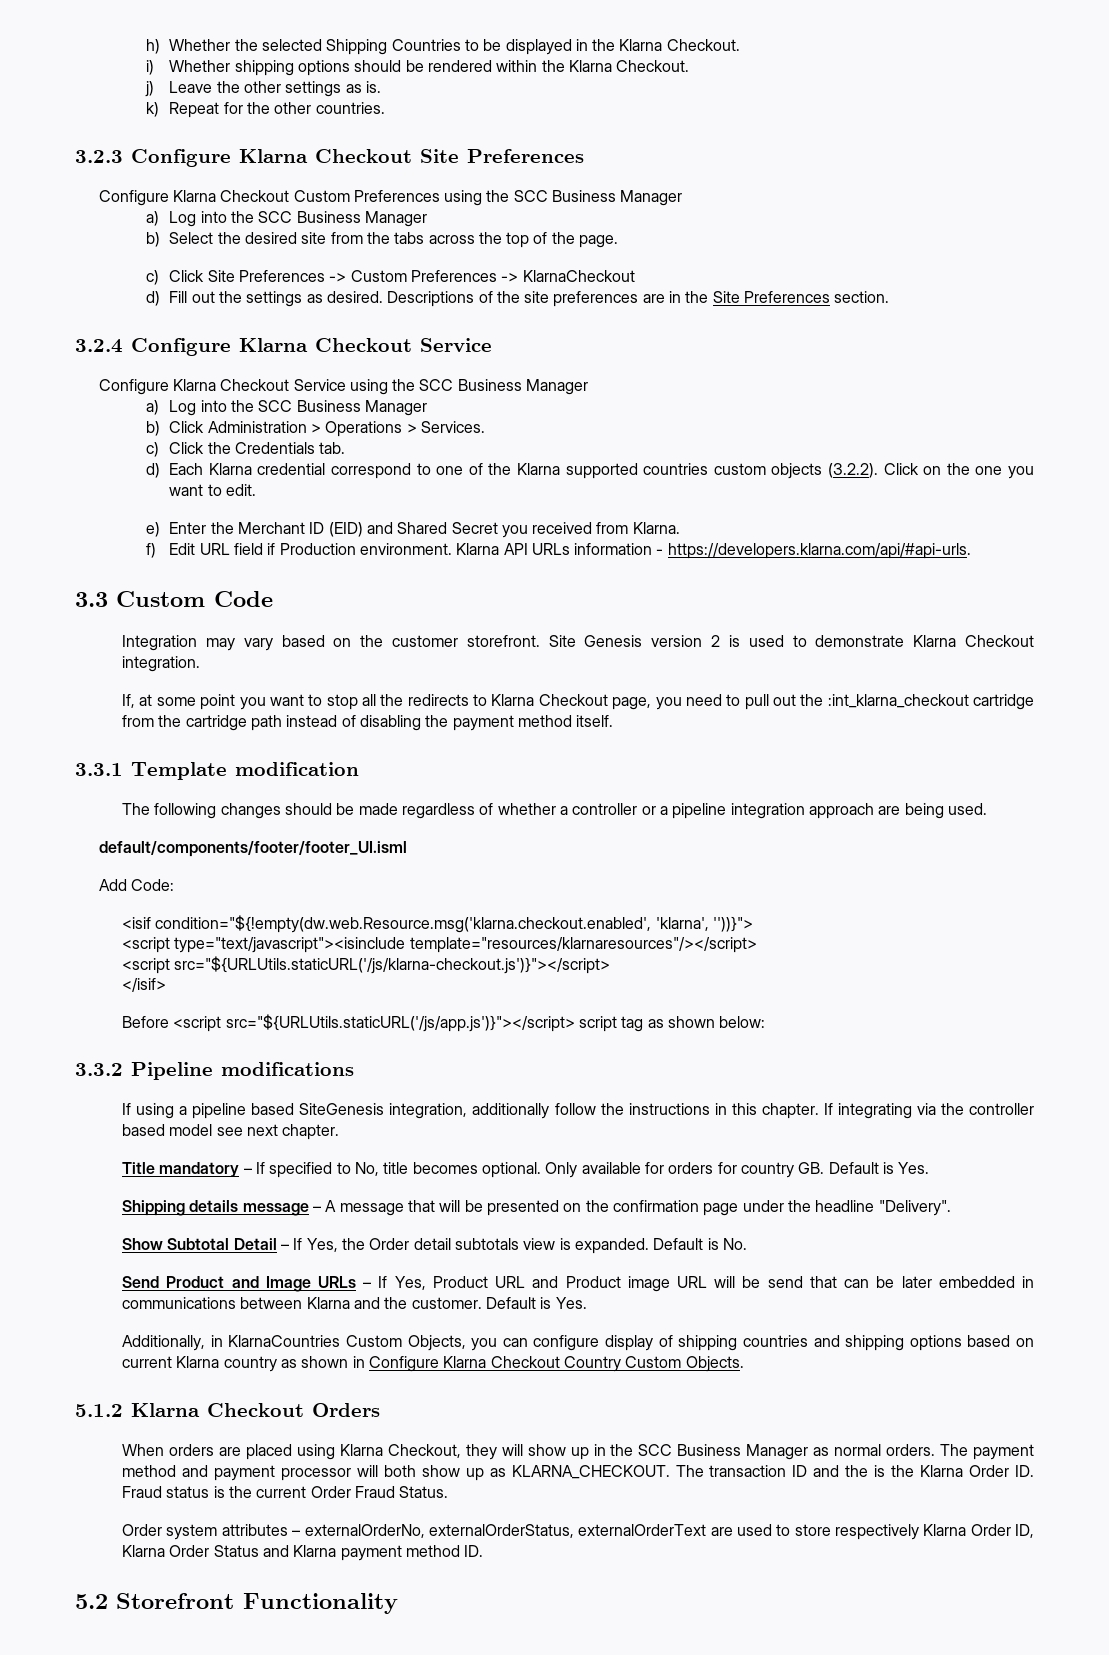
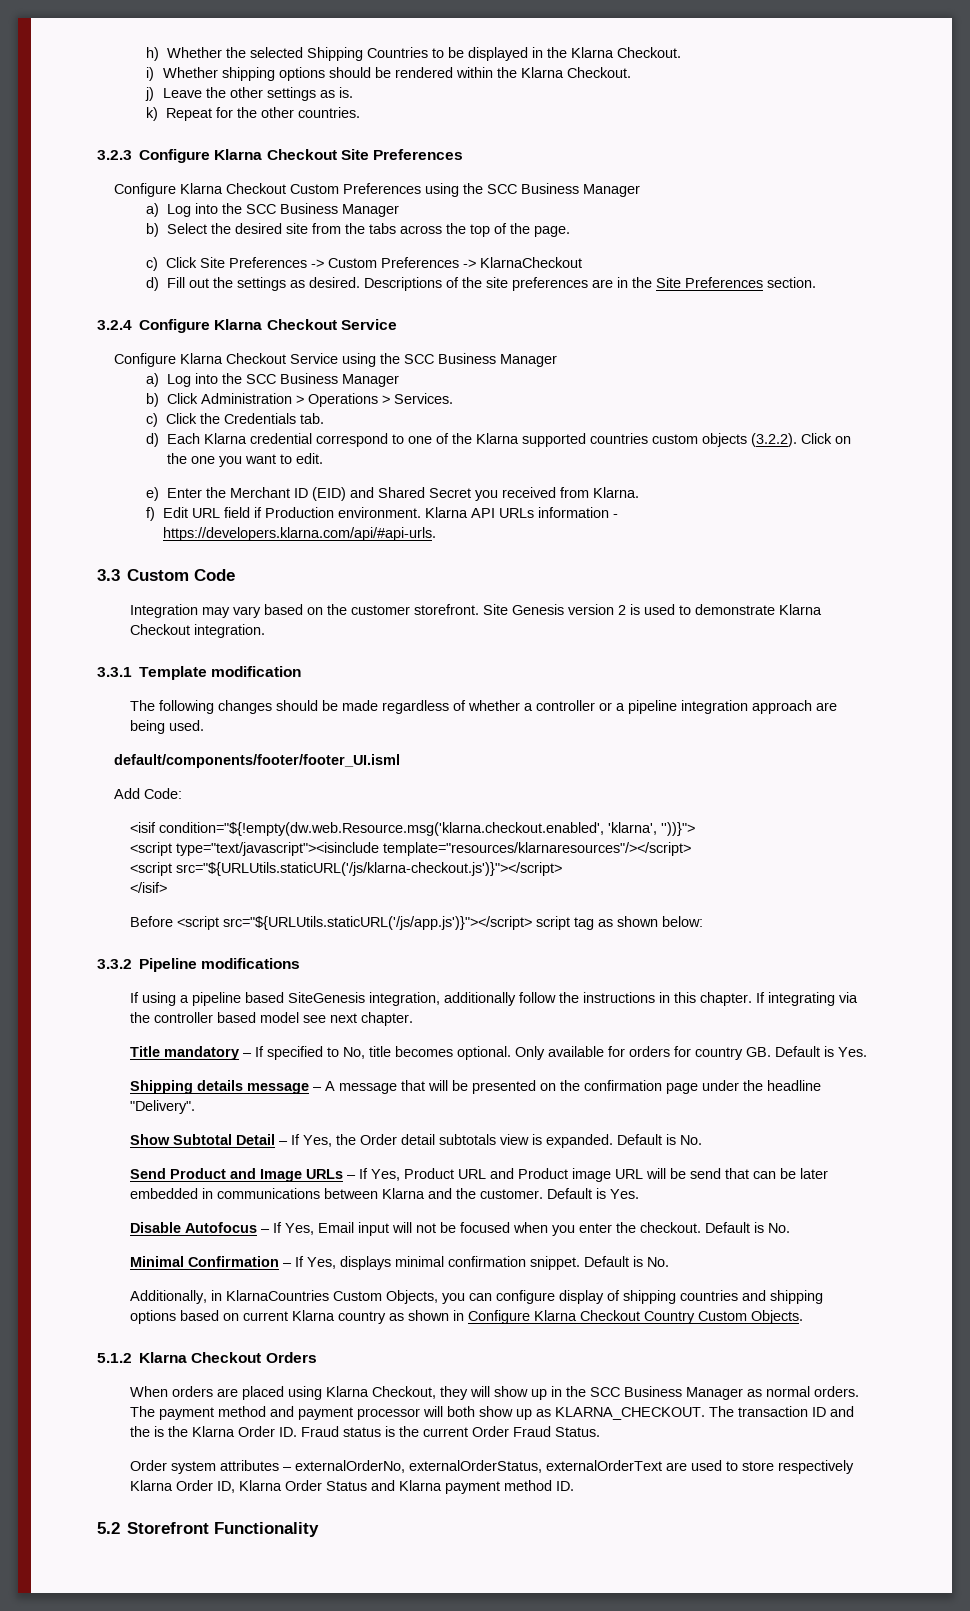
- If, at some point you want to stop all the redirects to Klarna Checkout page, you need to pull out the :int_klarna_checkout cartridge from the cartridge path instead of disabling the payment method itself.
+ Disable Autofocus – If Yes, Email input will not be focused when you enter the checkout. Default is No.
+ Minimal Confirmation – If Yes, displays minimal confirmation snippet. Default is No.

